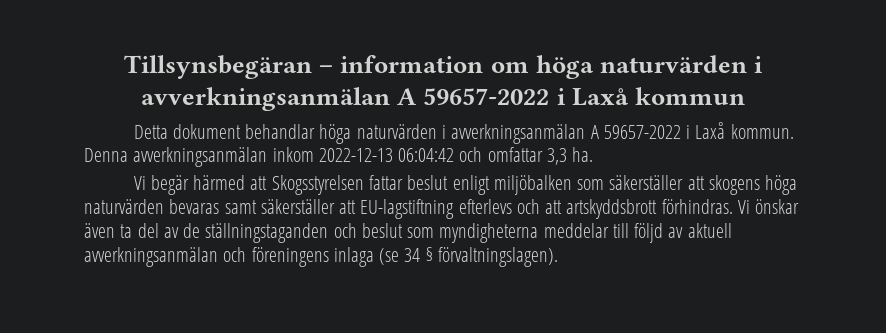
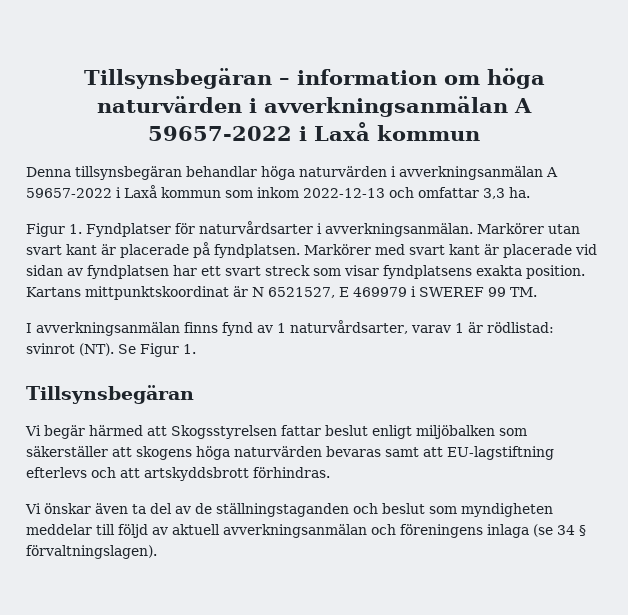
- Detta dokument behandlar höga naturvärden i avverkningsanmälan A 59657-2022 i Laxå kommun. Denna avverkningsanmälan inkom 2022-12-13 06:04:42 och omfattar 3,3 ha.
+ Denna tillsynsbegäran behandlar höga naturvärden i avverkningsanmälan A 59657-2022 i Laxå kommun som inkom 2022-12-13 och omfattar 3,3 ha.
+ Figur 1. Fyndplatser för naturvårdsarter i avverkningsanmälan. Markörer utan svart kant är placerade på fyndplatsen. Markörer med svart kant är placerade vid sidan av fyndplatsen har ett svart streck som visar fyndplatsens exakta position. Kartans mittpunktskoordinat är N 6521527, E 469979 i SWEREF 99 TM.
+ I avverkningsanmälan finns fynd av 1 naturvårdsarter, varav 1 är rödlistad: svinrot (NT). Se Figur 1.
+ Tillsynsbegäran
- Vi begär härmed att Skogsstyrelsen fattar beslut enligt miljöbalken som säkerställer att skogens höga naturvärden bevaras samt säkerställer att EU-lagstiftning efterlevs och att artskyddsbrott förhindras. Vi önskar även ta del av de ställningstaganden och beslut som myndigheterna meddelar till följd av aktuell avverkningsanmälan och föreningens inlaga (se 34 § förvaltningslagen).
+ Vi begär härmed att Skogsstyrelsen fattar beslut enligt miljöbalken som säkerställer att skogens höga naturvärden bevaras samt att EU-lagstiftning efterlevs och att artskyddsbrott förhindras.
+ Vi önskar även ta del av de ställningstaganden och beslut som myndigheten meddelar till följd av aktuell avverkningsanmälan och föreningens inlaga (se 34 § förvaltningslagen).

